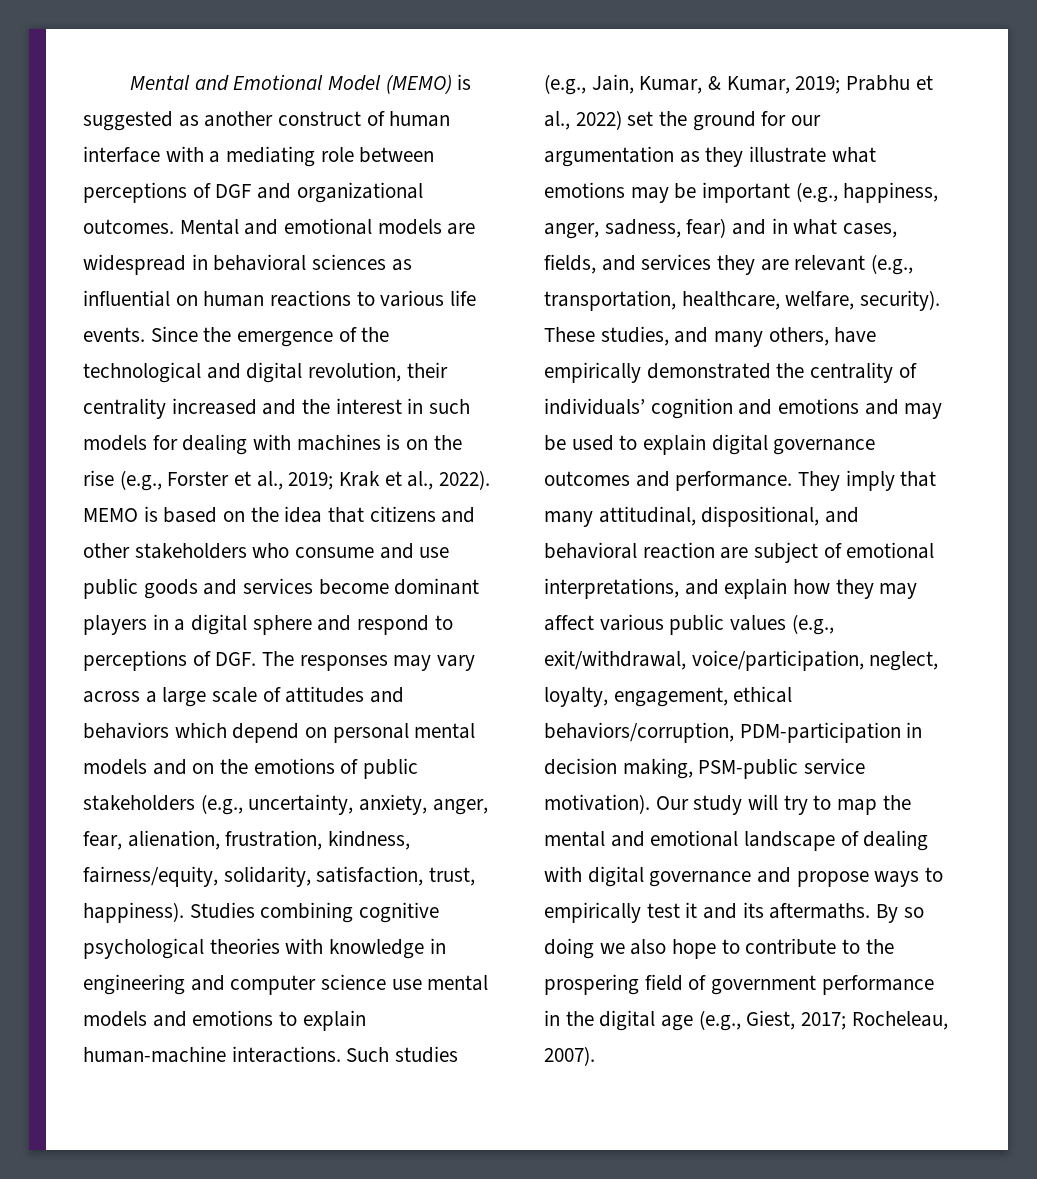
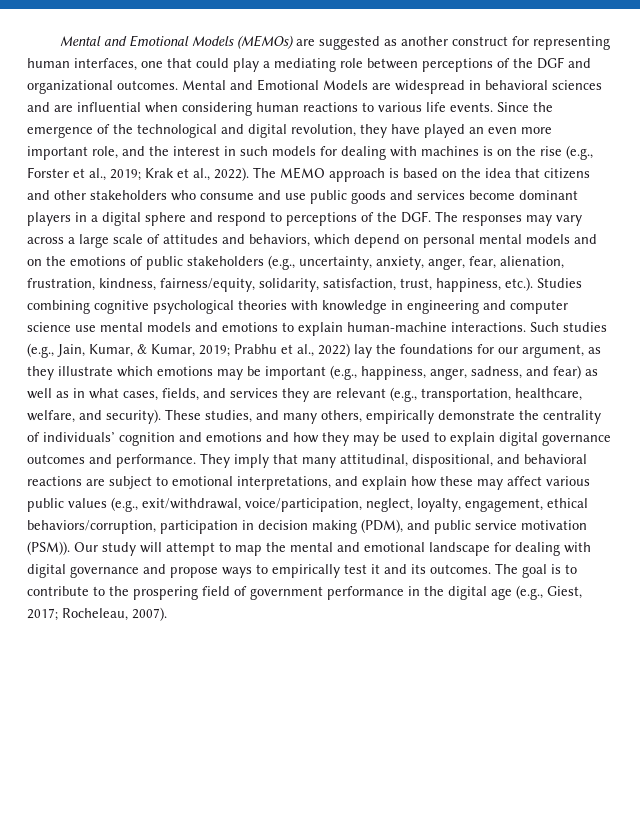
- Mental and Emotional Model (MEMO) is suggested as another construct of human interface with a mediating role between perceptions of DGF and organizational outcomes.
+ Mental and Emotional Models (MEMOs) are suggested as another construct for representing human interfaces, one that could play a mediating role between perceptions of the DGF and organizational outcomes.
- Mental and emotional models are widespread in behavioral sciences as influential on human reactions to various life events.
+ Mental and Emotional Models are widespread in behavioral sciences and are influential when considering human reactions to various life events.
- Since the emergence of the technological and digital revolution, their centrality increased and the interest in such models for dealing with machines is on the rise (e.g., Forster et al., 2019; Krak et al., 2022).
+ Since the emergence of the technological and digital revolution, they have played an even more important role, and the interest in such models for dealing with machines is on the rise (e.g., Forster et al., 2019; Krak et al., 2022).
- MEMO is based on the idea that citizens and other stakeholders who consume and use public goods and services become dominant players in a digital sphere and respond to perceptions of DGF. The responses may vary across a large scale of attitudes and behaviors which depend on personal mental models and on the emotions of public stakeholders (e.g., uncertainty, anxiety, anger, fear, alienation, frustration, kindness, fairness/equity, solidarity, satisfaction, trust, happiness). Studies combining cognitive psychological theories with knowledge in engineering and computer science use mental models and emotions to explain human-machine interactions.
+ The MEMO approach is based on the idea that citizens and other stakeholders who consume and use public goods and services become dominant players in a digital sphere and respond to perceptions of the DGF. The responses may vary across a large scale of attitudes and behaviors, which depend on personal mental models and on the emotions of public stakeholders (e.g., uncertainty, anxiety, anger, fear, alienation, frustration, kindness, fairness/equity, solidarity, satisfaction, trust, happiness, etc.). Studies combining cognitive psychological theories with knowledge in engineering and computer science use mental models and emotions to explain human-machine interactions.
- Such studies (e.g., Jain, Kumar, & Kumar, 2019; Prabhu et al., 2022) set the ground for our argumentation as they illustrate what emotions may be important (e.g., happiness, anger, sadness, fear) and in what cases, fields, and services they are relevant (e.g., transportation, healthcare, welfare, security).
+ Such studies (e.g., Jain, Kumar, & Kumar, 2019; Prabhu et al., 2022) lay the foundations for our argument, as they illustrate which emotions may be important (e.g., happiness, anger, sadness, and fear) as well as in what cases, fields, and services they are relevant (e.g., transportation, healthcare, welfare, and security).
- These studies, and many others, have empirically demonstrated the centrality of individuals’ cognition and emotions and may be used to explain digital governance outcomes and performance.
+ These studies, and many others, empirically demonstrate the centrality of individuals’ cognition and emotions and how they may be used to explain digital governance outcomes and performance.
- They imply that many attitudinal, dispositional, and behavioral reaction are subject of emotional interpretations, and explain how they may affect various public values (e.g., exit/withdrawal, voice/participation, neglect, loyalty, engagement, ethical behaviors/corruption, PDM-participation in decision making, PSM-public service motivation).
+ They imply that many attitudinal, dispositional, and behavioral reactions are subject to emotional interpretations, and explain how these may affect various public values (e.g., exit/withdrawal, voice/participation, neglect, loyalty, engagement, ethical behaviors/corruption, participation in decision making (PDM), and public service motivation (PSM)).
- Our study will try to map the mental and emotional landscape of dealing with digital governance and propose ways to empirically test it and its aftermaths. By so doing we also hope to contribute to the prospering field of government performance in the digital age (e.g., Giest, 2017; Rocheleau, 2007).
+ Our study will attempt to map the mental and emotional landscape for dealing with digital governance and propose ways to empirically test it and its outcomes. The goal is to contribute to the prospering field of government performance in the digital age (e.g., Giest, 2017; Rocheleau, 2007).

